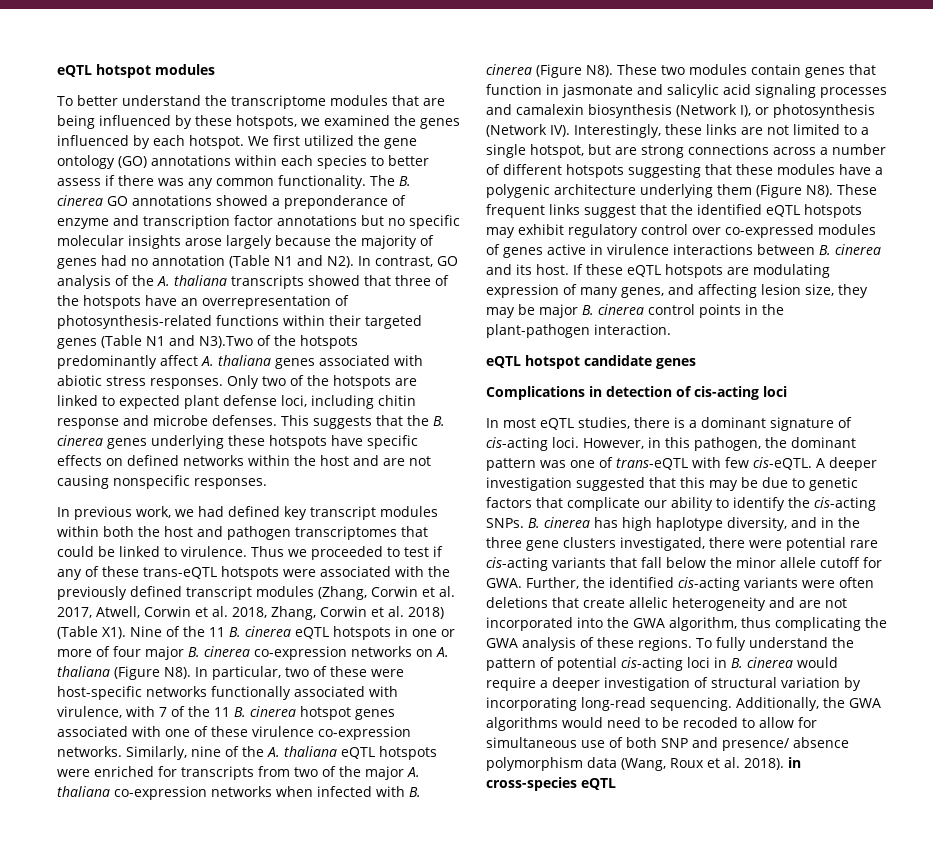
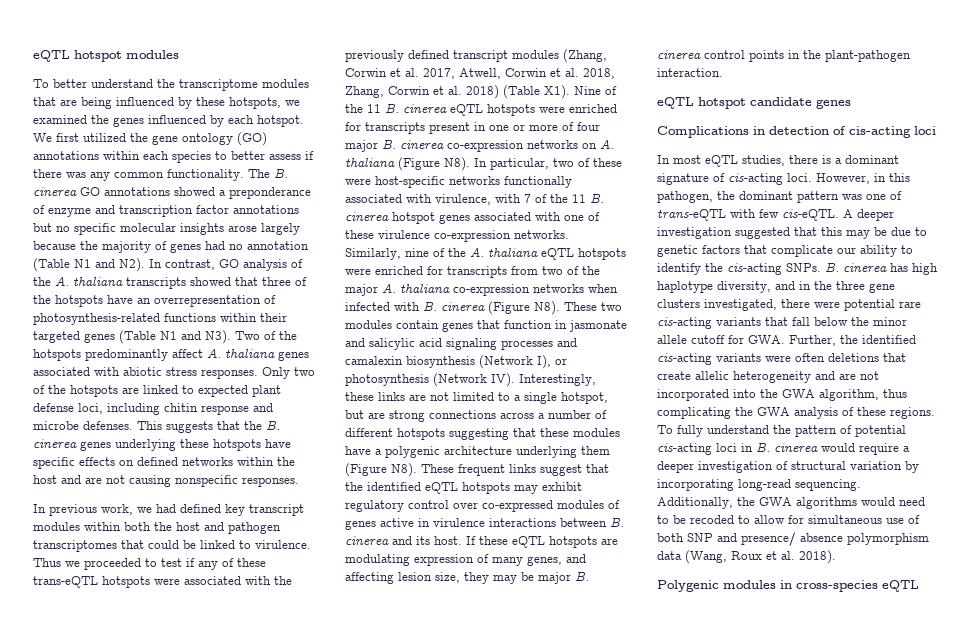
- The B. cinerea GO annotations showed a preponderance of enzyme and transcription factor annotations but no specific molecular insights arose largely because the majority of genes had no annotation (Table N1 and N2). In contrast, GO analysis of the A. thaliana transcripts showed that three of the hotspots have an overrepresentation of photosynthesis-related functions within their targeted genes (Table N1 and N3).Two of the hotspots predominantly affect A. thaliana genes associated with abiotic stress responses.
+ The B. cinerea GO annotations showed a preponderance of enzyme and transcription factor annotations but no specific molecular insights arose largely because the majority of genes had no annotation (Table N1 and N2). In contrast, GO analysis of the A. thaliana transcripts showed that three of the hotspots have an overrepresentation of photosynthesis-related functions within their targeted genes (Table N1 and N3). Two of the hotspots predominantly affect A. thaliana genes associated with abiotic stress responses.
- Thus we proceeded to test if any of these trans-eQTL hotspots were associated with the previously defined transcript modules (Zhang, Corwin et al. 2017, Atwell, Corwin et al. 2018, Zhang, Corwin et al. 2018) (Table X1). Nine of the 11 B. cinerea eQTL hotspots in one or more of four major B. cinerea co-expression networks on A. thaliana (Figure N8). In particular, two of these were host-specific networks functionally associated with virulence, with 7 of the 11 B. cinerea hotspot genes associated with one of these virulence co-expression networks.
+ Thus we proceeded to test if any of these trans-eQTL hotspots were associated with the previously defined transcript modules (Zhang, Corwin et al. 2017, Atwell, Corwin et al. 2018, Zhang, Corwin et al. 2018) (Table X1). Nine of the 11 B. cinerea eQTL hotspots were enriched for transcripts present in one or more of four major B. cinerea co-expression networks on A. thaliana (Figure N8). In particular, two of these were host-specific networks functionally associated with virulence, with 7 of the 11 B. cinerea hotspot genes associated with one of these virulence co-expression networks.
- Additionally, the GWA algorithms would need to be recoded to allow for simultaneous use of both SNP and presence/ absence polymorphism data (Wang, Roux et al. 2018). in cross-species eQTL
+ Additionally, the GWA algorithms would need to be recoded to allow for simultaneous use of both SNP and presence/ absence polymorphism data (Wang, Roux et al. 2018).
+ Polygenic modules in cross-species eQTL

